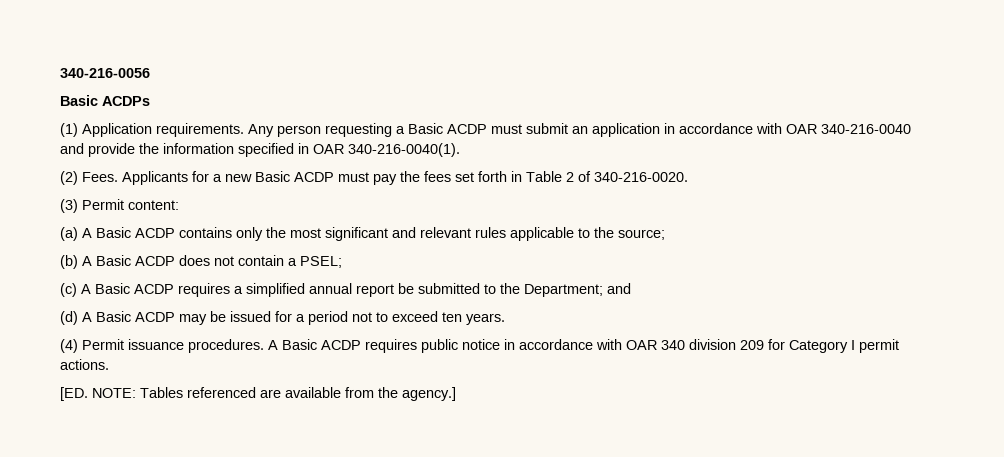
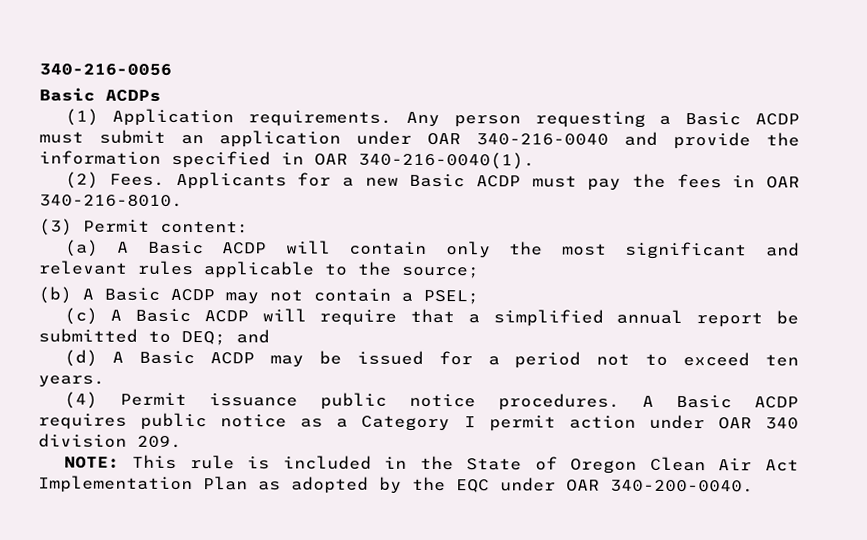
- Any person requesting a Basic ACDP must submit an application in accordance with OAR 340-216-0040 and provide the information specified in OAR 340-216-0040(1).
+ Any person requesting a Basic ACDP must submit an application under OAR 340-216-0040 and provide the information specified in OAR 340-216-0040(1).
- Applicants for a new Basic ACDP must pay the fees set forth in Table 2 of 340-216-0020.
+ Applicants for a new Basic ACDP must pay the fees in OAR 340-216-8010.
- (a) A Basic ACDP contains only the most significant and relevant rules applicable to the source;
+ (a) A Basic ACDP will contain only the most significant and relevant rules applicable to the source;
- (b) A Basic ACDP does not contain a PSEL;
+ (b) A Basic ACDP may not contain a PSEL;
- (c) A Basic ACDP requires a simplified annual report be submitted to the Department; and
+ (c) A Basic ACDP will require that a simplified annual report be submitted to DEQ; and
- (4) Permit issuance procedures.
+ (4) Permit issuance public notice procedures.
- A Basic ACDP requires public notice in accordance with OAR 340 division 209 for Category I permit actions.
- [ED. NOTE: Tables referenced are available from the agency.]
+ A Basic ACDP requires public notice as a Category I permit action under OAR 340 division 209.
+ NOTE: This rule is included in the State of Oregon Clean Air Act Implementation Plan as adopted by the EQC under OAR 340-200-0040.

